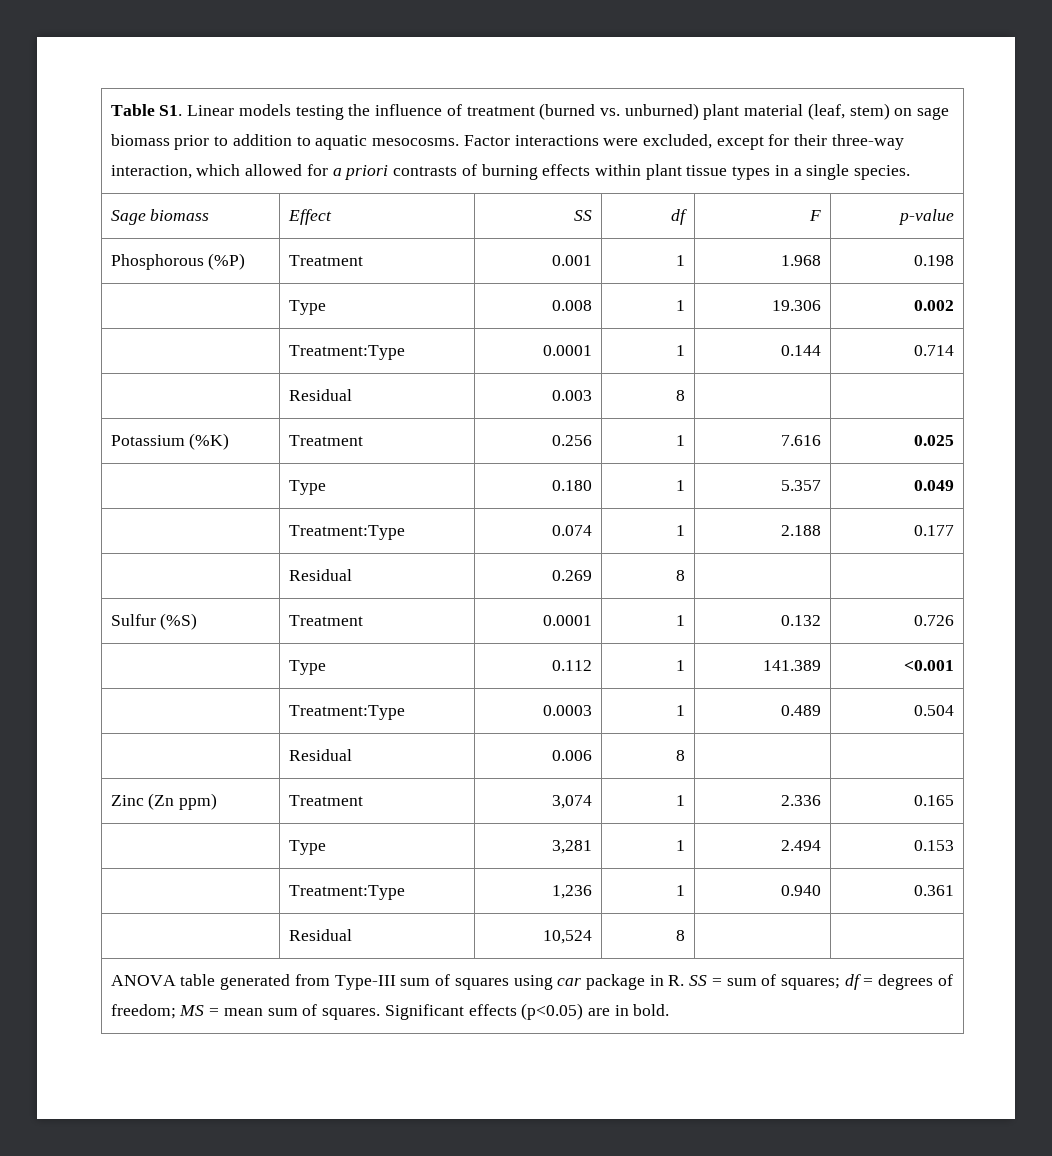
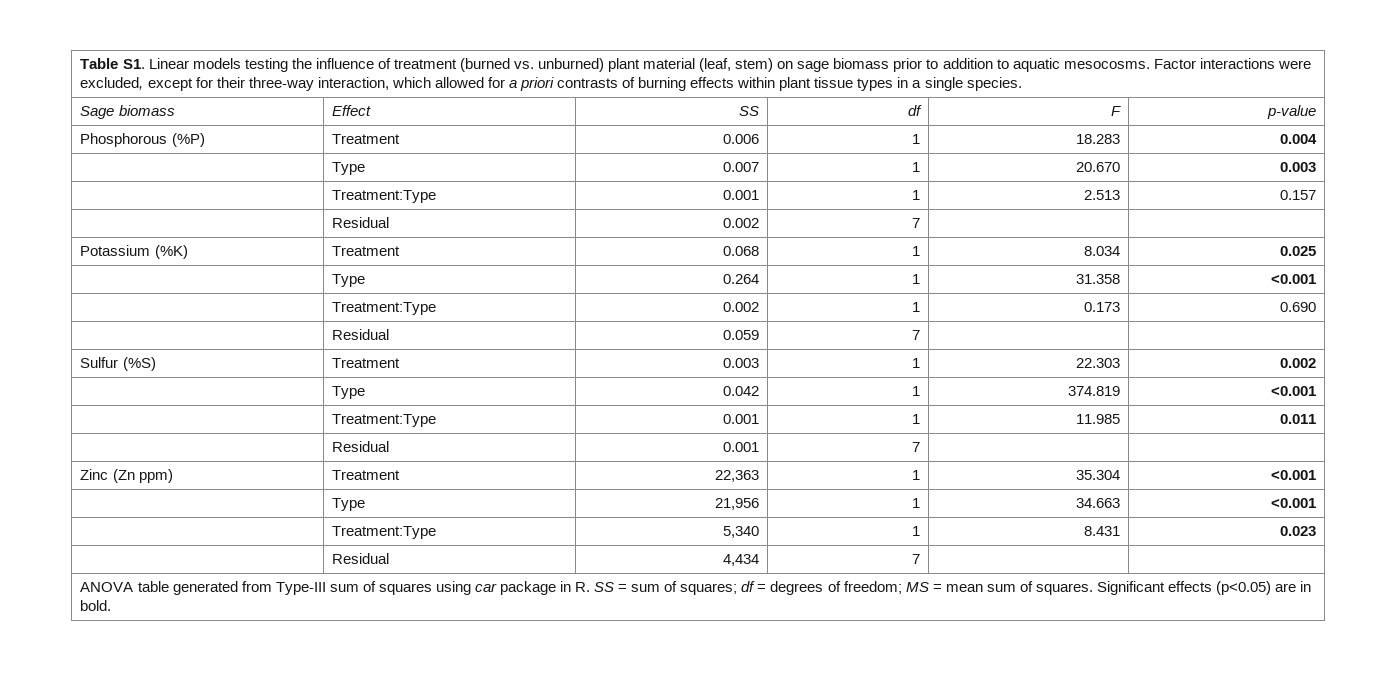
- Phosphorous (%P) | Treatment | 0.001 | 1 | 1.968 | 0.198
- | Type | 0.008 | 1 | 19.306 | 0.002
- | Treatment:Type | 0.0001 | 1 | 0.144 | 0.714
- | Residual | 0.003 | 8 | |
+ Phosphorous (%P) | Treatment | 0.006 | 1 | 18.283 | 0.004
+ | Type | 0.007 | 1 | 20.670 | 0.003
+ | Treatment:Type | 0.001 | 1 | 2.513 | 0.157
+ | Residual | 0.002 | 7 | |
- Potassium (%K) | Treatment | 0.256 | 1 | 7.616 | 0.025
+ Potassium (%K) | Treatment | 0.068 | 1 | 8.034 | 0.025
- | Type | 0.180 | 1 | 5.357 | 0.049
- | Treatment:Type | 0.074 | 1 | 2.188 | 0.177
- | Residual | 0.269 | 8 | |
+ | Type | 0.264 | 1 | 31.358 | <0.001
+ | Treatment:Type | 0.002 | 1 | 0.173 | 0.690
+ | Residual | 0.059 | 7 | |
- Sulfur (%S) | Treatment | 0.0001 | 1 | 0.132 | 0.726
- | Type | 0.112 | 1 | 141.389 | <0.001
- | Treatment:Type | 0.0003 | 1 | 0.489 | 0.504
- | Residual | 0.006 | 8 | |
+ Sulfur (%S) | Treatment | 0.003 | 1 | 22.303 | 0.002
+ | Type | 0.042 | 1 | 374.819 | <0.001
+ | Treatment:Type | 0.001 | 1 | 11.985 | 0.011
+ | Residual | 0.001 | 7 | |
- Zinc (Zn ppm) | Treatment | 3,074 | 1 | 2.336 | 0.165
- | Type | 3,281 | 1 | 2.494 | 0.153
- | Treatment:Type | 1,236 | 1 | 0.940 | 0.361
- | Residual | 10,524 | 8 | |
+ Zinc (Zn ppm) | Treatment | 22,363 | 1 | 35.304 | <0.001
+ | Type | 21,956 | 1 | 34.663 | <0.001
+ | Treatment:Type | 5,340 | 1 | 8.431 | 0.023
+ | Residual | 4,434 | 7 | |

